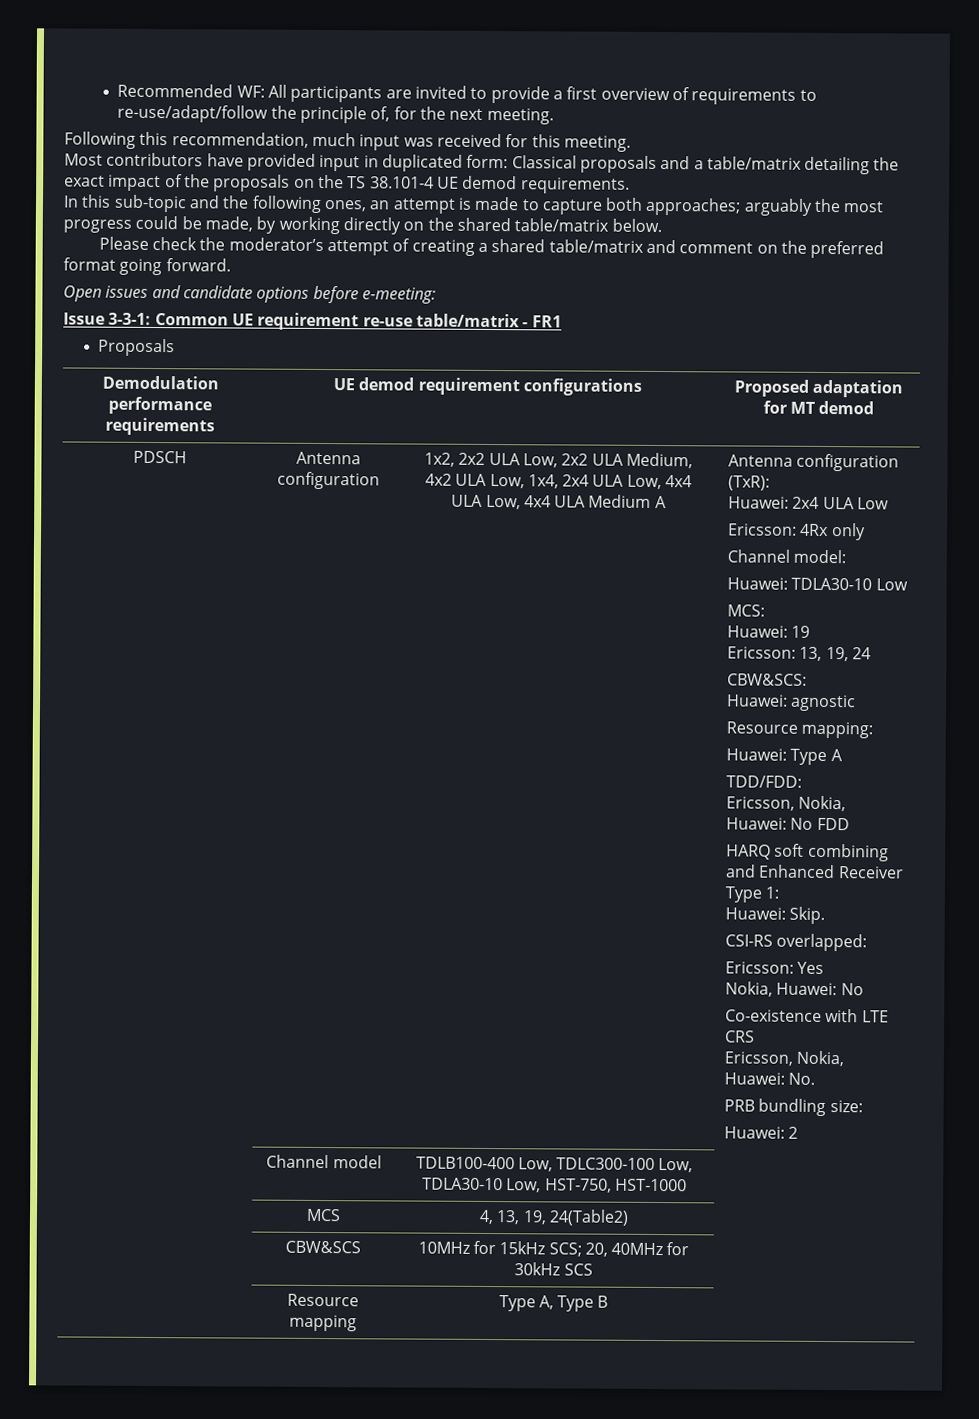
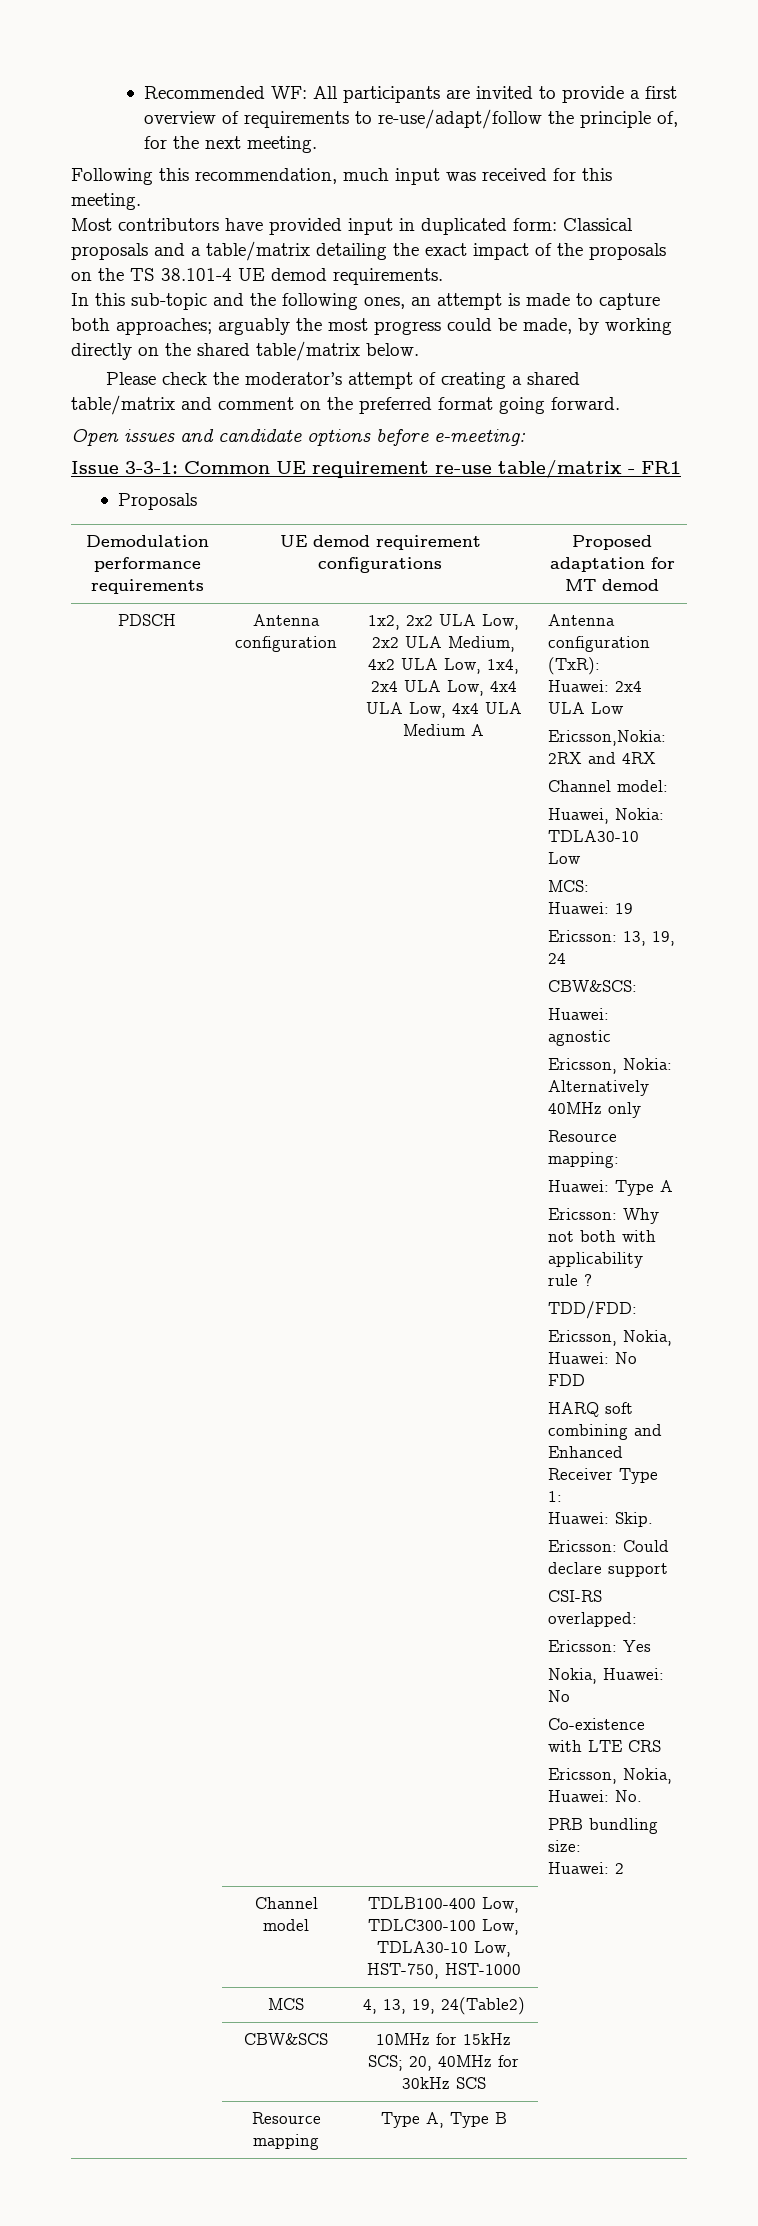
- Ericsson: 4Rx only
+ Ericsson,Nokia: 2RX and 4RX
- Huawei: TDLA30-10 Low
+ Huawei, Nokia: TDLA30-10 Low
+ Ericsson, Nokia: Alternatively 40MHz only
+ Ericsson: Why not both with applicability rule ?
+ Ericsson: Could declare support

